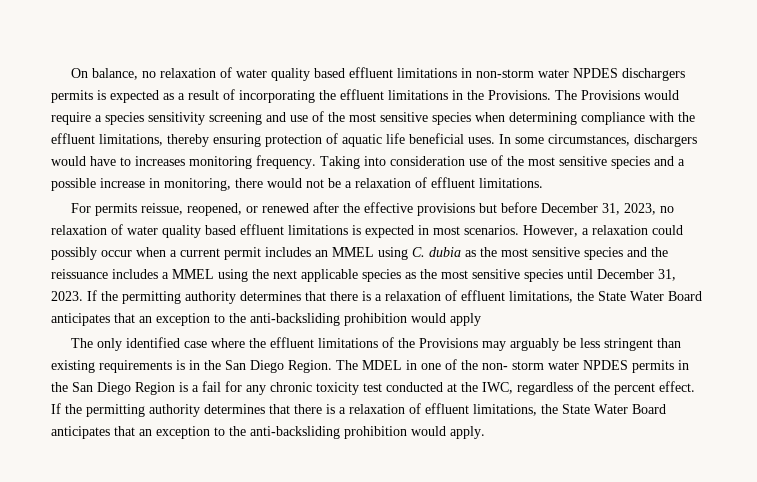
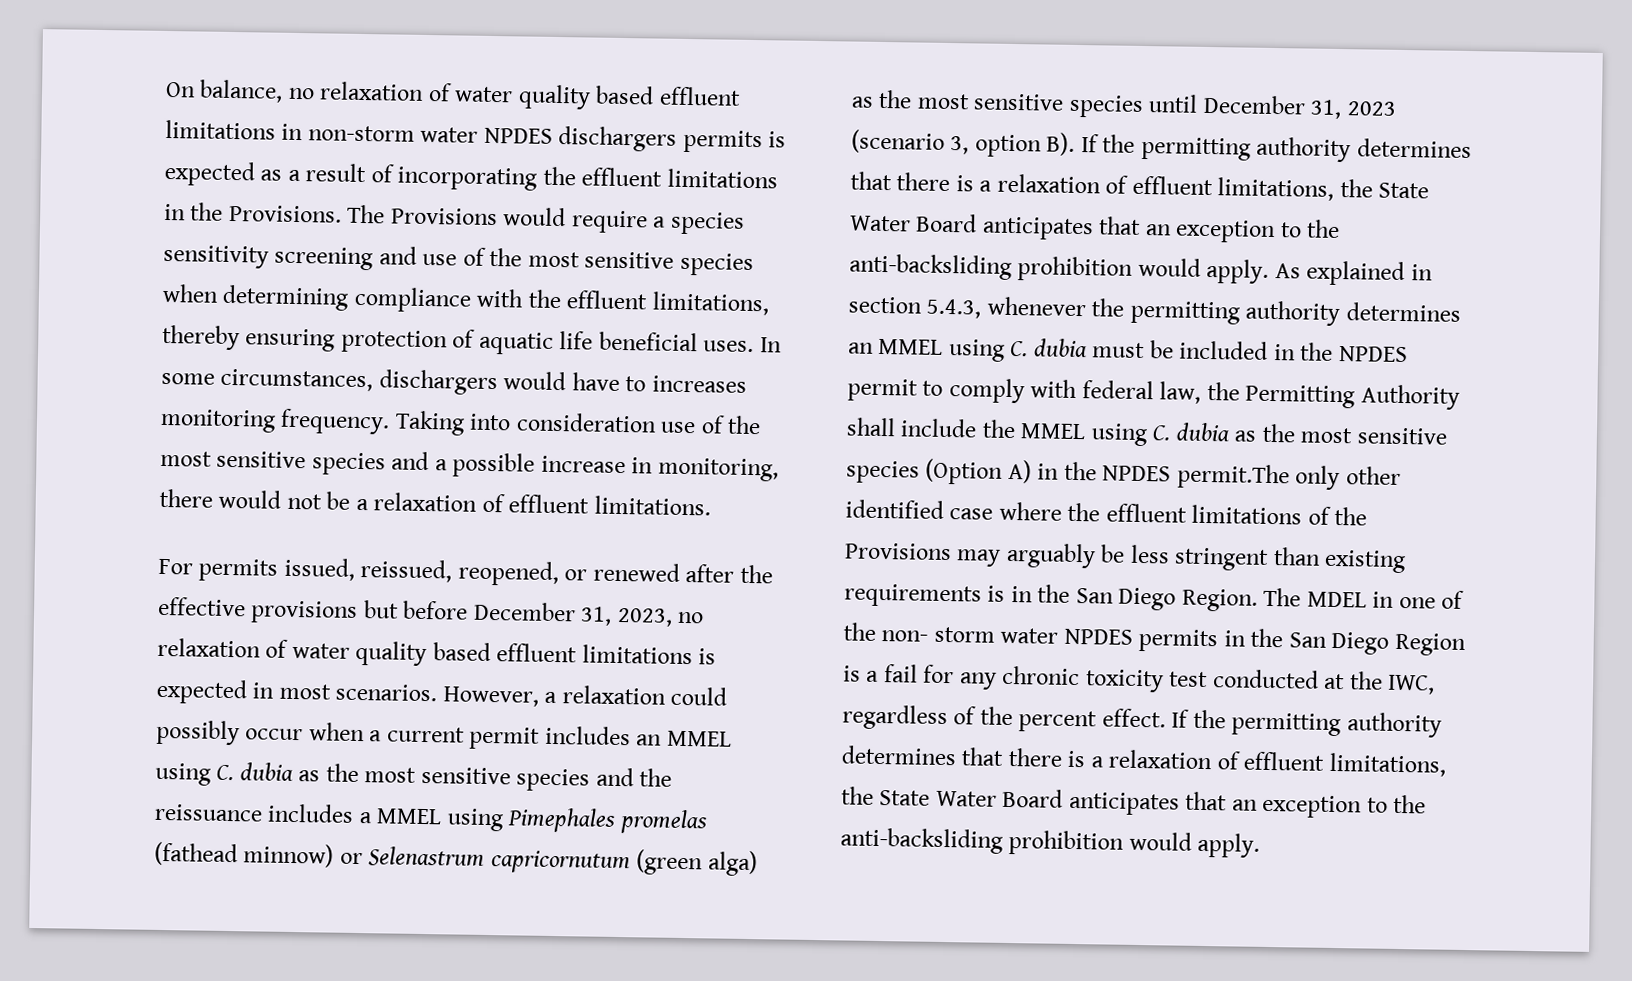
- For permits reissue, reopened, or renewed after the effective provisions but before December 31, 2023, no relaxation of water quality based effluent limitations is expected in most scenarios.
+ For permits issued, reissued, reopened, or renewed after the effective provisions but before December 31, 2023, no relaxation of water quality based effluent limitations is expected in most scenarios.
- However, a relaxation could possibly occur when a current permit includes an MMEL using C. dubia as the most sensitive species and the reissuance includes a MMEL using the next applicable species as the most sensitive species until December 31, 2023. If the permitting authority determines that there is a relaxation of effluent limitations, the State Water Board anticipates that an exception to the anti-backsliding prohibition would apply
- The only identified case where the effluent limitations of the Provisions may arguably be less stringent than existing requirements is in the San Diego Region.
+ However, a relaxation could possibly occur when a current permit includes an MMEL using C. dubia as the most sensitive species and the reissuance includes a MMEL using Pimephales promelas (fathead minnow) or Selenastrum capricornutum (green alga) as the most sensitive species until December 31, 2023 (scenario 3, option B). If the permitting authority determines that there is a relaxation of effluent limitations, the State Water Board anticipates that an exception to the anti-backsliding prohibition would apply. As explained in section 5.4.3, whenever the permitting authority determines an MMEL using C. dubia must be included in the NPDES permit to comply with federal law, the Permitting Authority shall include the MMEL using C. dubia as the most sensitive species (Option A) in the NPDES permit.The only other identified case where the effluent limitations of the Provisions may arguably be less stringent than existing requirements is in the San Diego Region.

